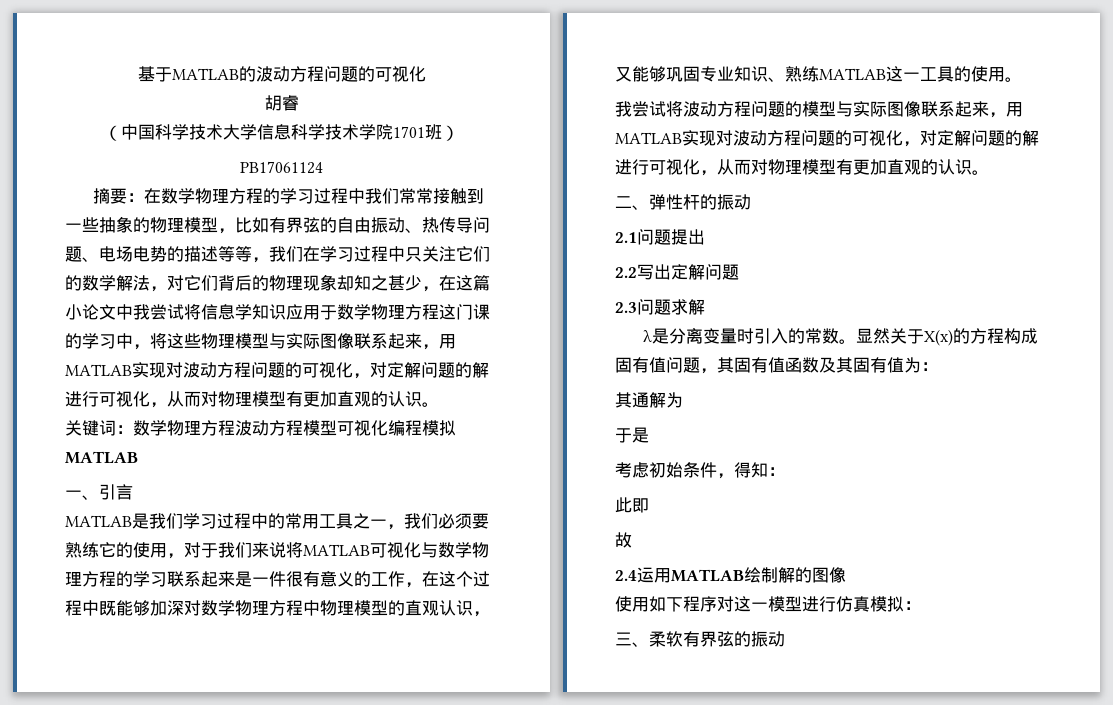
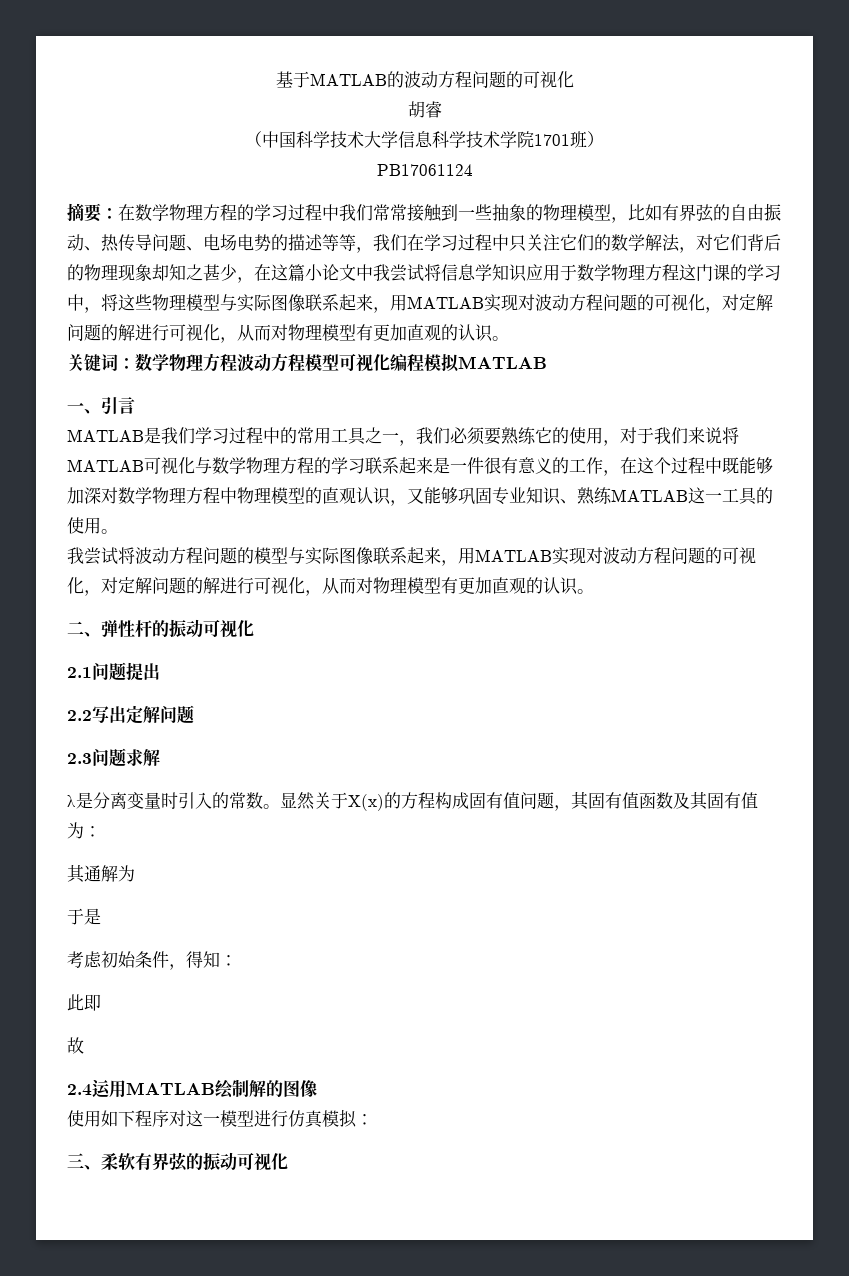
- 二、弹性杆的振动
+ 二、弹性杆的振动可视化
- 三、柔软有界弦的振动
+ 三、柔软有界弦的振动可视化

